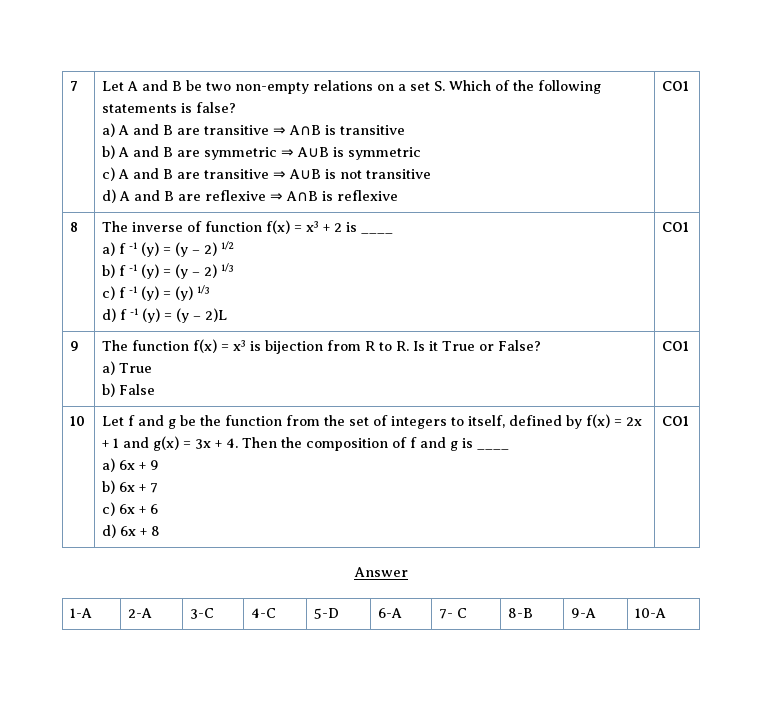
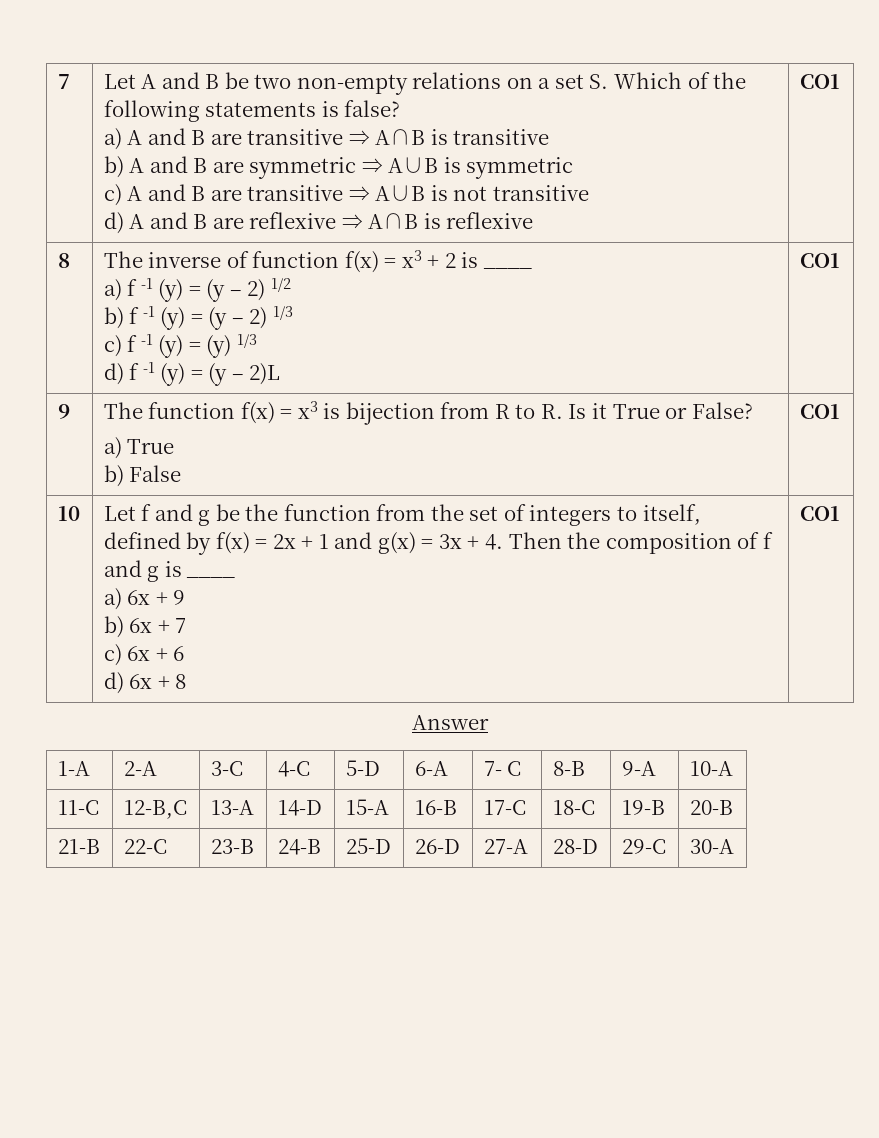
+ 11-C | 12-B,C | 13-A | 14-D | 15-A | 16-B | 17-C | 18-C | 19-B | 20-B
+ 21-B | 22-C | 23-B | 24-B | 25-D | 26-D | 27-A | 28-D | 29-C | 30-A

